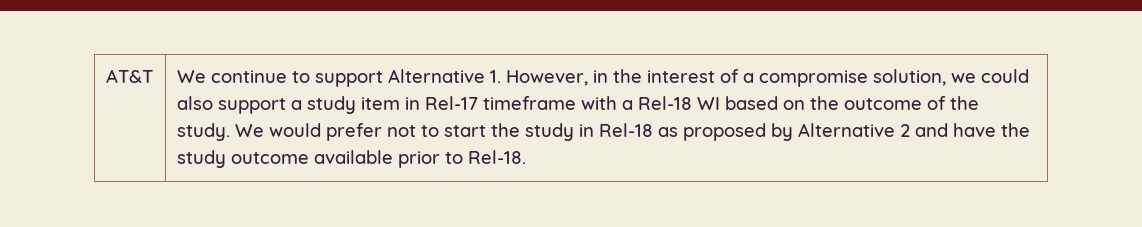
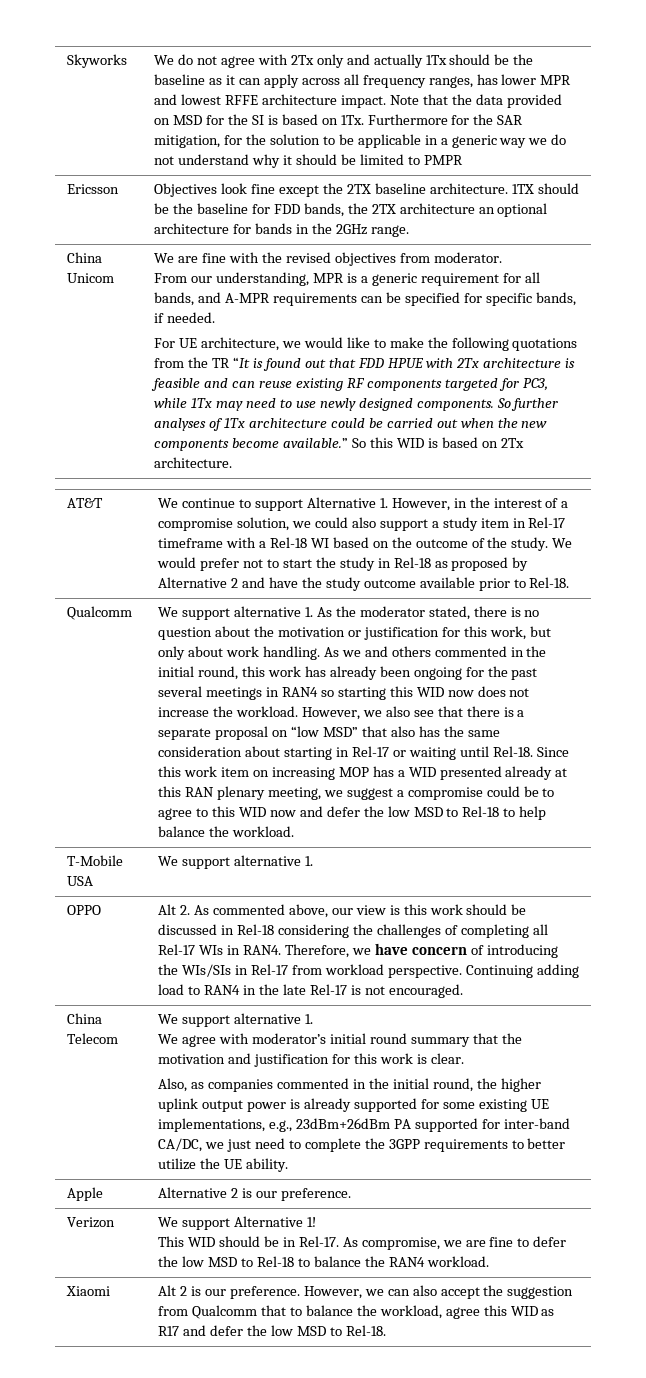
+ Skyworks | We do not agree with 2Tx only and actually 1Tx should be the baseline as it can apply across all frequency ranges, has lower MPR and lowest RFFE architecture impact. Note that the data provided on MSD for the SI is based on 1Tx. Furthermore for the SAR mitigation, for the solution to be applicable in a generic way we do not understand why it should be limited to PMPR
+ Ericsson | Objectives look fine except the 2TX baseline architecture. 1TX should be the baseline for FDD bands, the 2TX architecture an optional architecture for bands in the 2GHz range.
+ China Unicom | We are fine with the revised objectives from moderator.
+ From our understanding, MPR is a generic requirement for all bands, and A-MPR requirements can be specified for specific bands, if needed.
+ For UE architecture, we would like to make the following quotations from the TR “It is found out that FDD HPUE with 2Tx architecture is feasible and can reuse existing RF components targeted for PC3, while 1Tx may need to use newly designed components. So further analyses of 1Tx architecture could be carried out when the new components become available.” So this WID is based on 2Tx architecture.
+ Qualcomm | We support alternative 1. As the moderator stated, there is no question about the motivation or justification for this work, but only about work handling. As we and others commented in the initial round, this work has already been ongoing for the past several meetings in RAN4 so starting this WID now does not increase the workload. However, we also see that there is a separate proposal on “low MSD” that also has the same consideration about starting in Rel-17 or waiting until Rel-18. Since this work item on increasing MOP has a WID presented already at this RAN plenary meeting, we suggest a compromise could be to agree to this WID now and defer the low MSD to Rel-18 to help balance the workload.
+ T-Mobile USA | We support alternative 1.
+ OPPO | Alt 2. As commented above, our view is this work should be discussed in Rel-18 considering the challenges of completing all Rel-17 WIs in RAN4. Therefore, we have concern of introducing the WIs/SIs in Rel-17 from workload perspective. Continuing adding load to RAN4 in the late Rel-17 is not encouraged.
+ China Telecom | We support alternative 1.
+ We agree with moderator’s initial round summary that the motivation and justification for this work is clear.
+ Also, as companies commented in the initial round, the higher uplink output power is already supported for some existing UE implementations, e.g., 23dBm+26dBm PA supported for inter-band CA/DC, we just need to complete the 3GPP requirements to better utilize the UE ability.
+ Apple | Alternative 2 is our preference.
+ Verizon | We support Alternative 1!
+ This WID should be in Rel-17. As compromise, we are fine to defer the low MSD to Rel-18 to balance the RAN4 workload.
+ Xiaomi | Alt 2 is our preference. However, we can also accept the suggestion from Qualcomm that to balance the workload, agree this WID as R17 and defer the low MSD to Rel-18.

